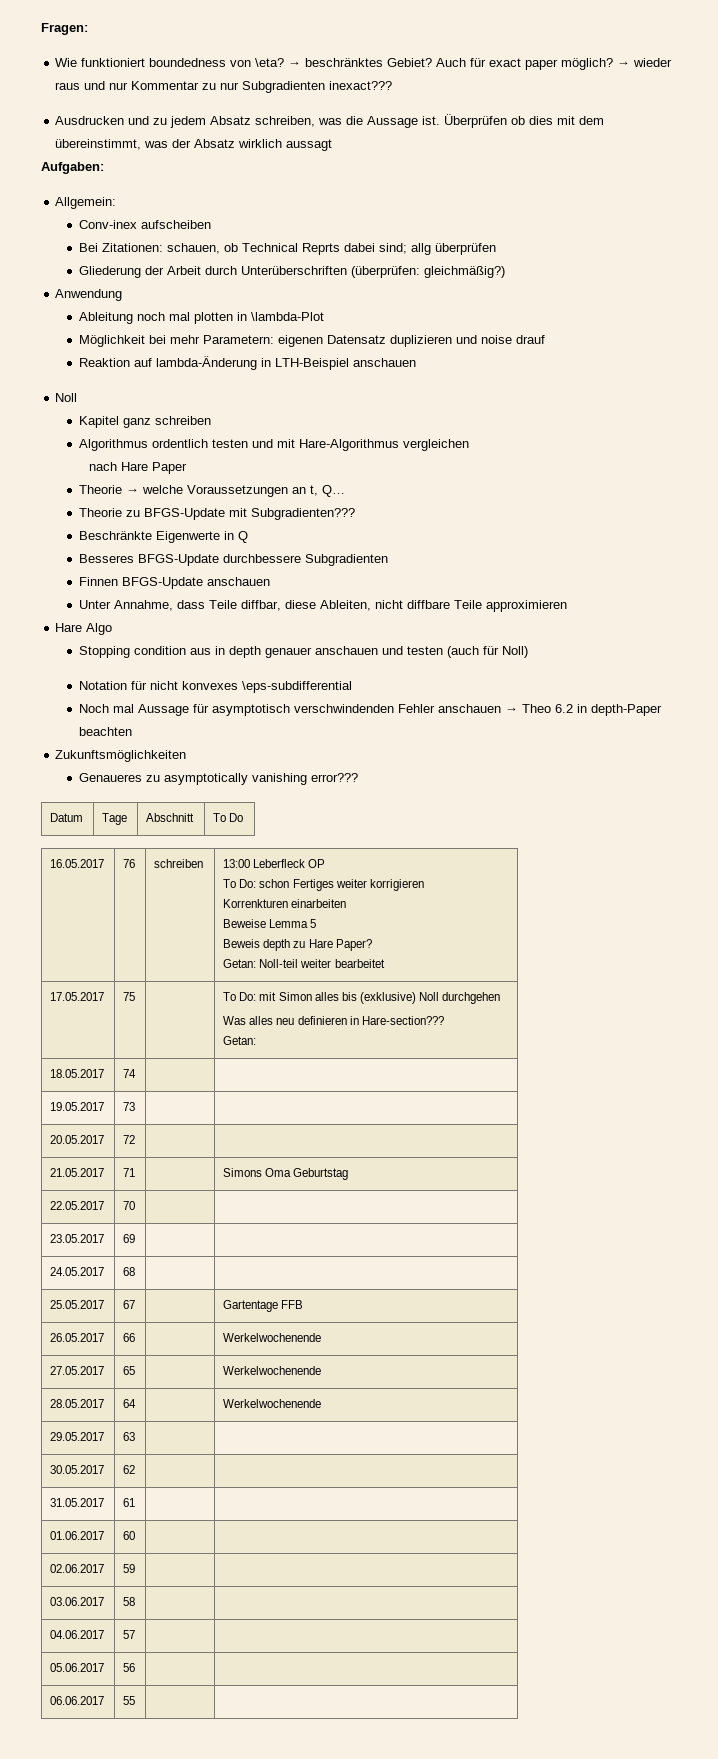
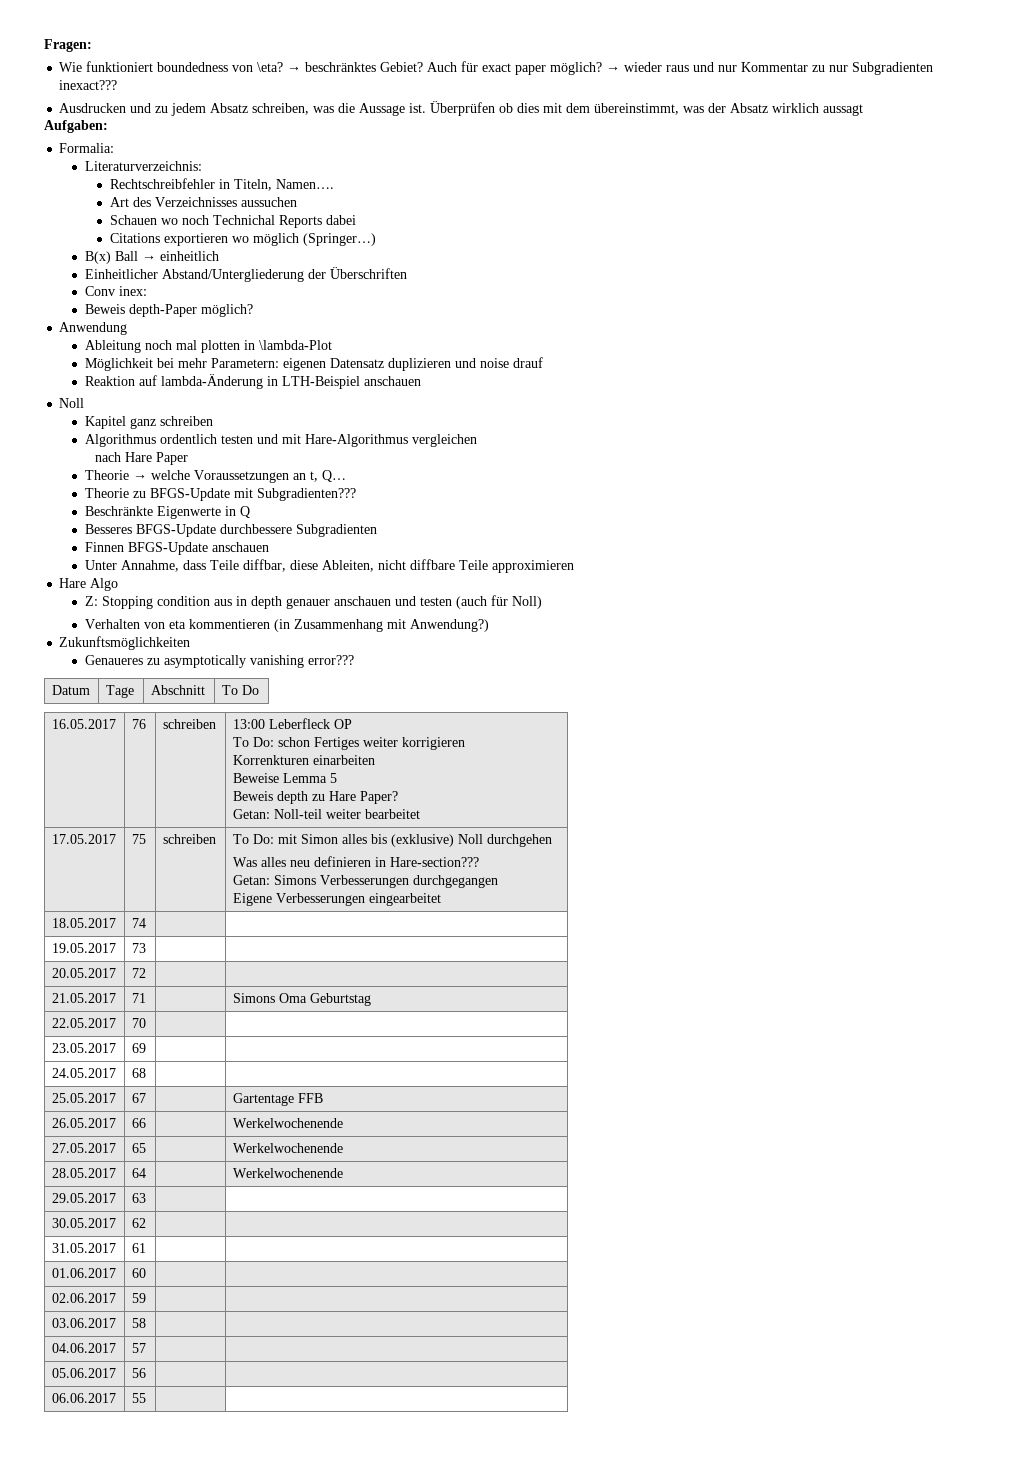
- Allgemein:
- Conv-inex aufscheiben
- Bei Zitationen: schauen, ob Technical Reprts dabei sind; allg überprüfen
- Gliederung der Arbeit durch Unterüberschriften (überprüfen: gleichmäßig?)
+ Formalia:
+ Literaturverzeichnis:
+ Rechtschreibfehler in Titeln, Namen….
+ Art des Verzeichnisses aussuchen
+ Schauen wo noch Technichal Reports dabei
+ Citations exportieren wo möglich (Springer…)
+ B(x) Ball → einheitlich
+ Einheitlicher Abstand/Untergliederung der Überschriften
+ Conv inex:
+ Beweis depth-Paper möglich?
- Stopping condition aus in depth genauer anschauen und testen (auch für Noll)
+ Z: Stopping condition aus in depth genauer anschauen und testen (auch für Noll)
- Notation für nicht konvexes \eps-subdifferential
- Noch mal Aussage für asymptotisch verschwindenden Fehler anschauen → Theo 6.2 in depth-Paper beachten
+ Verhalten von eta kommentieren (in Zusammenhang mit Anwendung?)
- 17.05.2017 | 75 | | To Do: mit Simon alles bis (exklusive) Noll durchgehen
+ 17.05.2017 | 75 | schreiben | To Do: mit Simon alles bis (exklusive) Noll durchgehen
  Was alles neu definieren in Hare-section???
- Getan:
+ Getan: Simons Verbesserungen durchgegangen
+ Eigene Verbesserungen eingearbeitet

